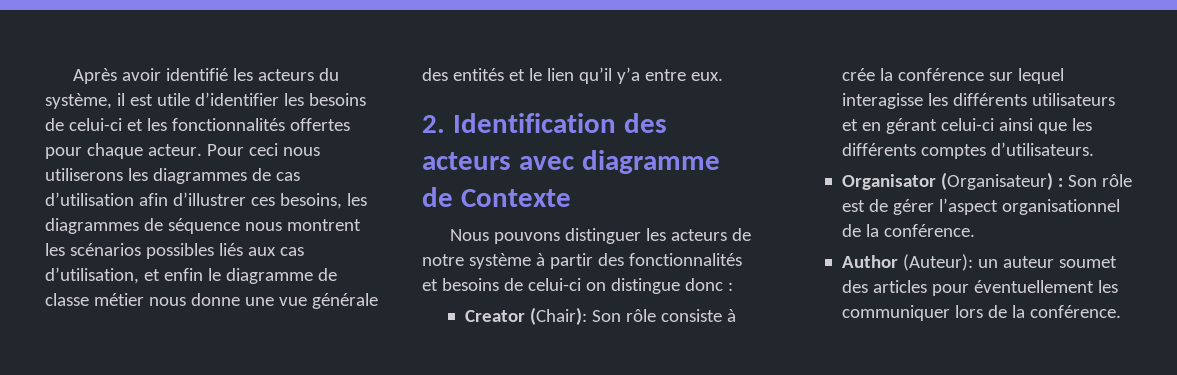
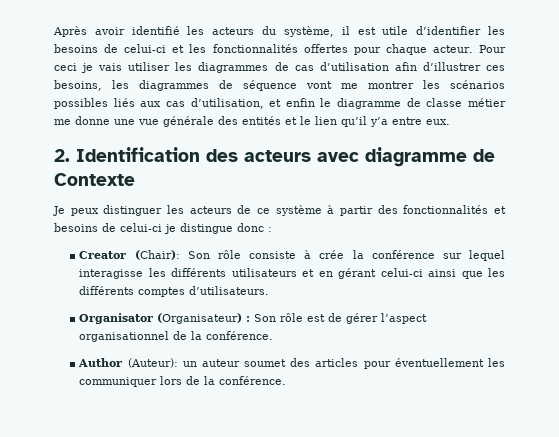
- Pour ceci nous utiliserons les diagrammes de cas d’utilisation afin d’illustrer ces besoins, les diagrammes de séquence nous montrent les scénarios possibles liés aux cas d’utilisation, et enfin le diagramme de classe métier nous donne une vue générale des entités et le lien qu’il y’a entre eux.
+ Pour ceci je vais utiliser les diagrammes de cas d’utilisation afin d’illustrer ces besoins, les diagrammes de séquence vont me montrer les scénarios possibles liés aux cas d’utilisation, et enfin le diagramme de classe métier me donne une vue générale des entités et le lien qu’il y’a entre eux.
- Nous pouvons distinguer les acteurs de notre système à partir des fonctionnalités et besoins de celui-ci on distingue donc :
+ Je peux distinguer les acteurs de ce système à partir des fonctionnalités et besoins de celui-ci je distingue donc :

